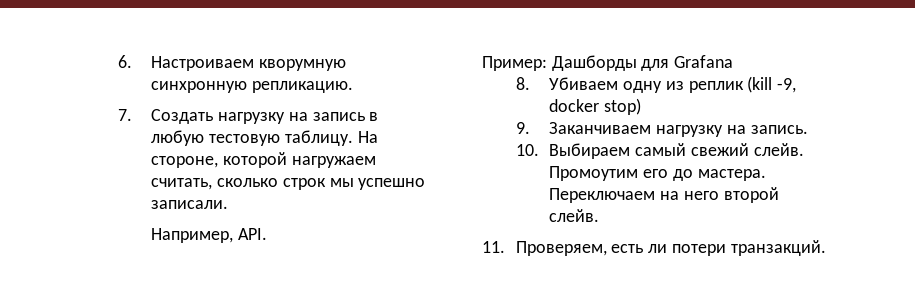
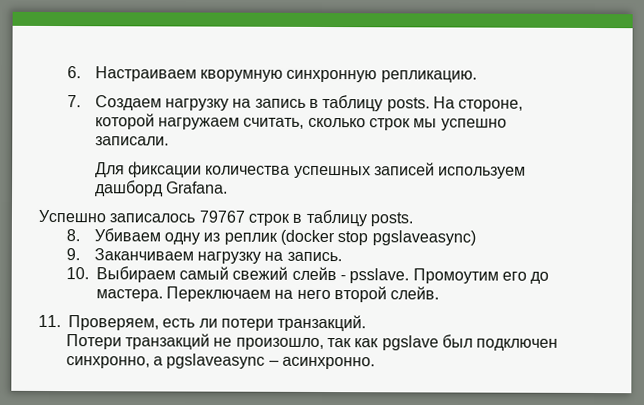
- 6. Настроиваем кворумную синхронную репликацию.
+ 6. Настраиваем кворумную синхронную репликацию.
- 7. Создать нагрузку на запись в любую тестовую таблицу.
+ 7. Создаем нагрузку на запись в таблицу posts.
- Например, API.
- Пример: Дашборды для Grafana
+ Для фиксации количества успешных записей используем дашборд Grafana.
+ Успешно записалось 79767 строк в таблицу posts.
- 8. Убиваем одну из реплик (kill -9, docker stop)
+ 8. Убиваем одну из реплик (docker stop pgslaveasync)
- 10. Выбираем самый свежий слейв.
+ 10. Выбираем самый свежий слейв - psslave.
+ Потери транзакций не произошло, так как pgslave был подключен синхронно, а pgslaveasync – асинхронно.

